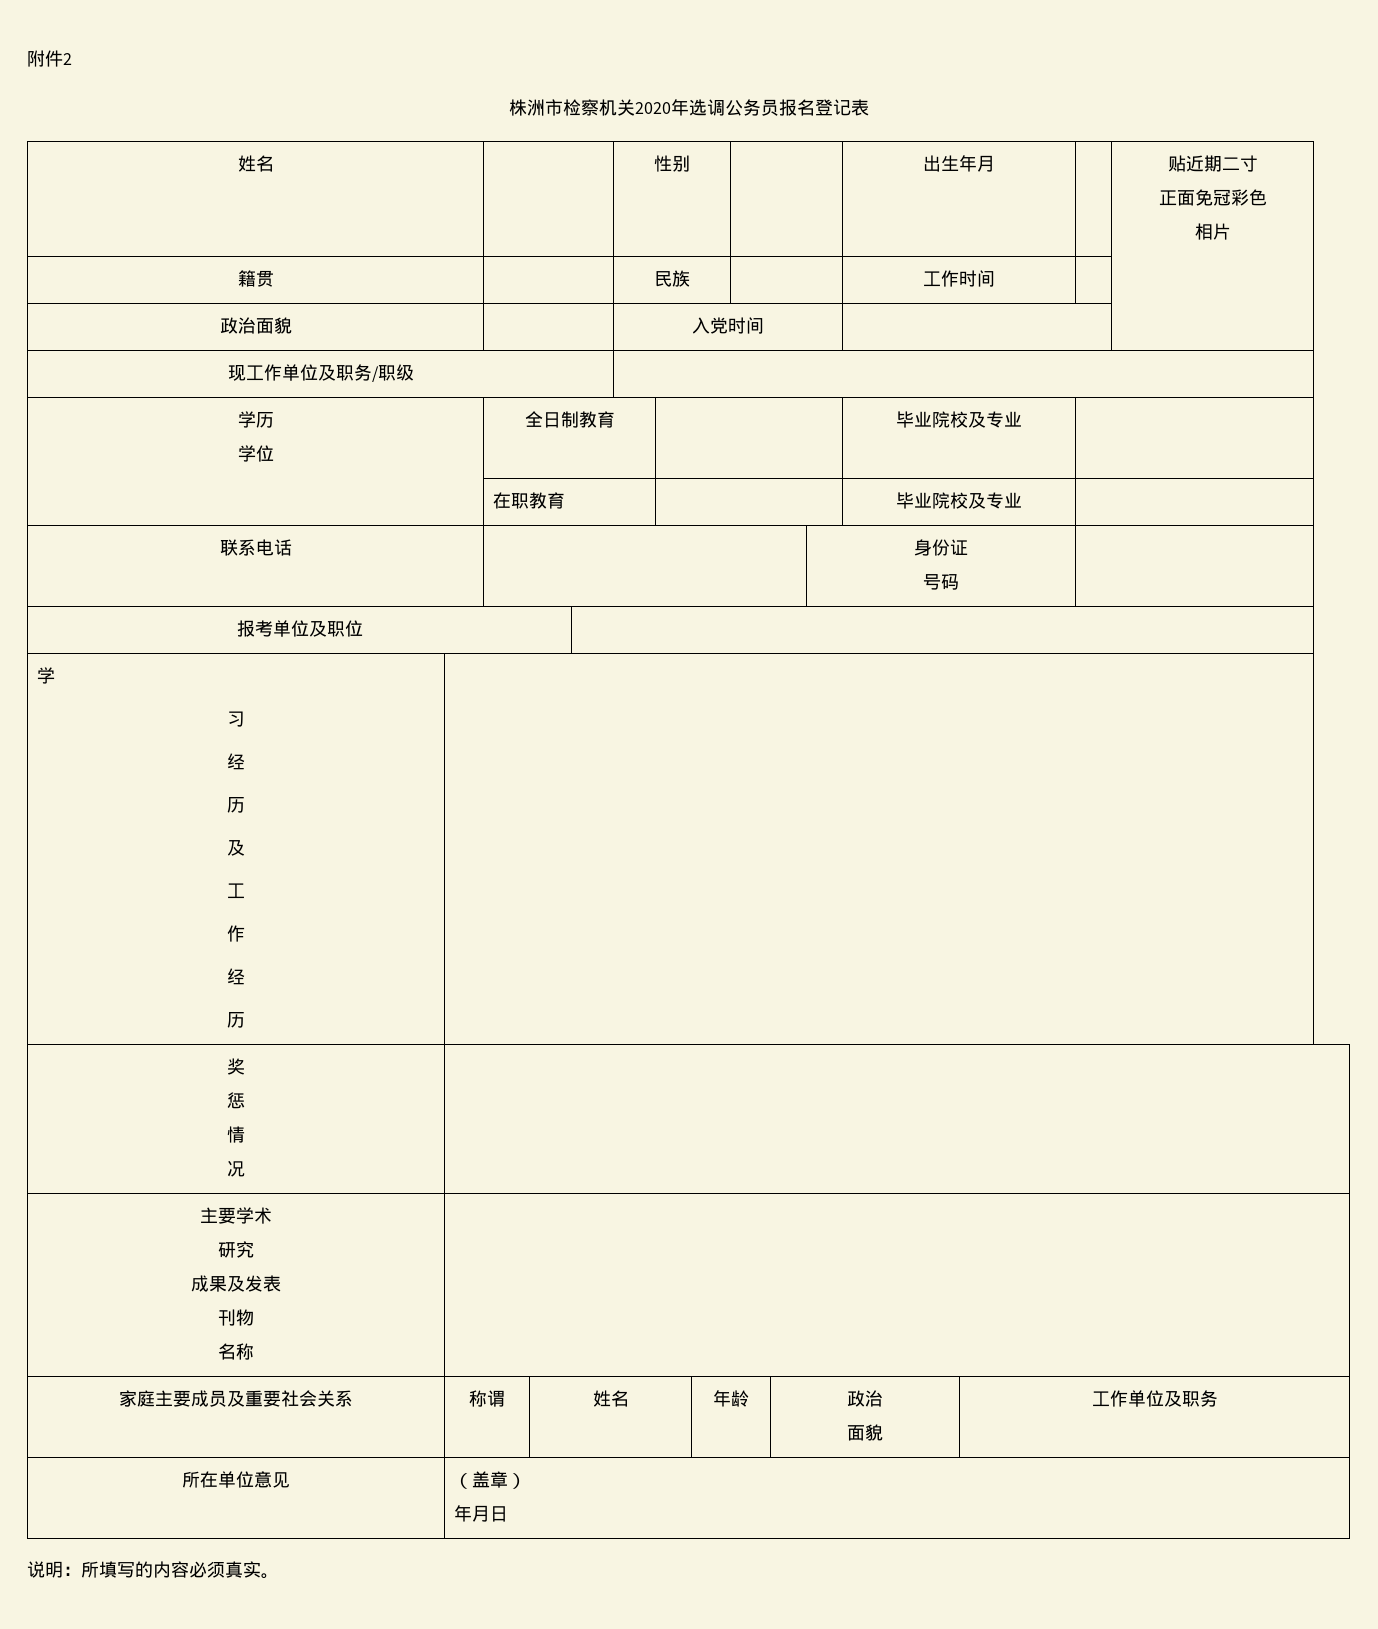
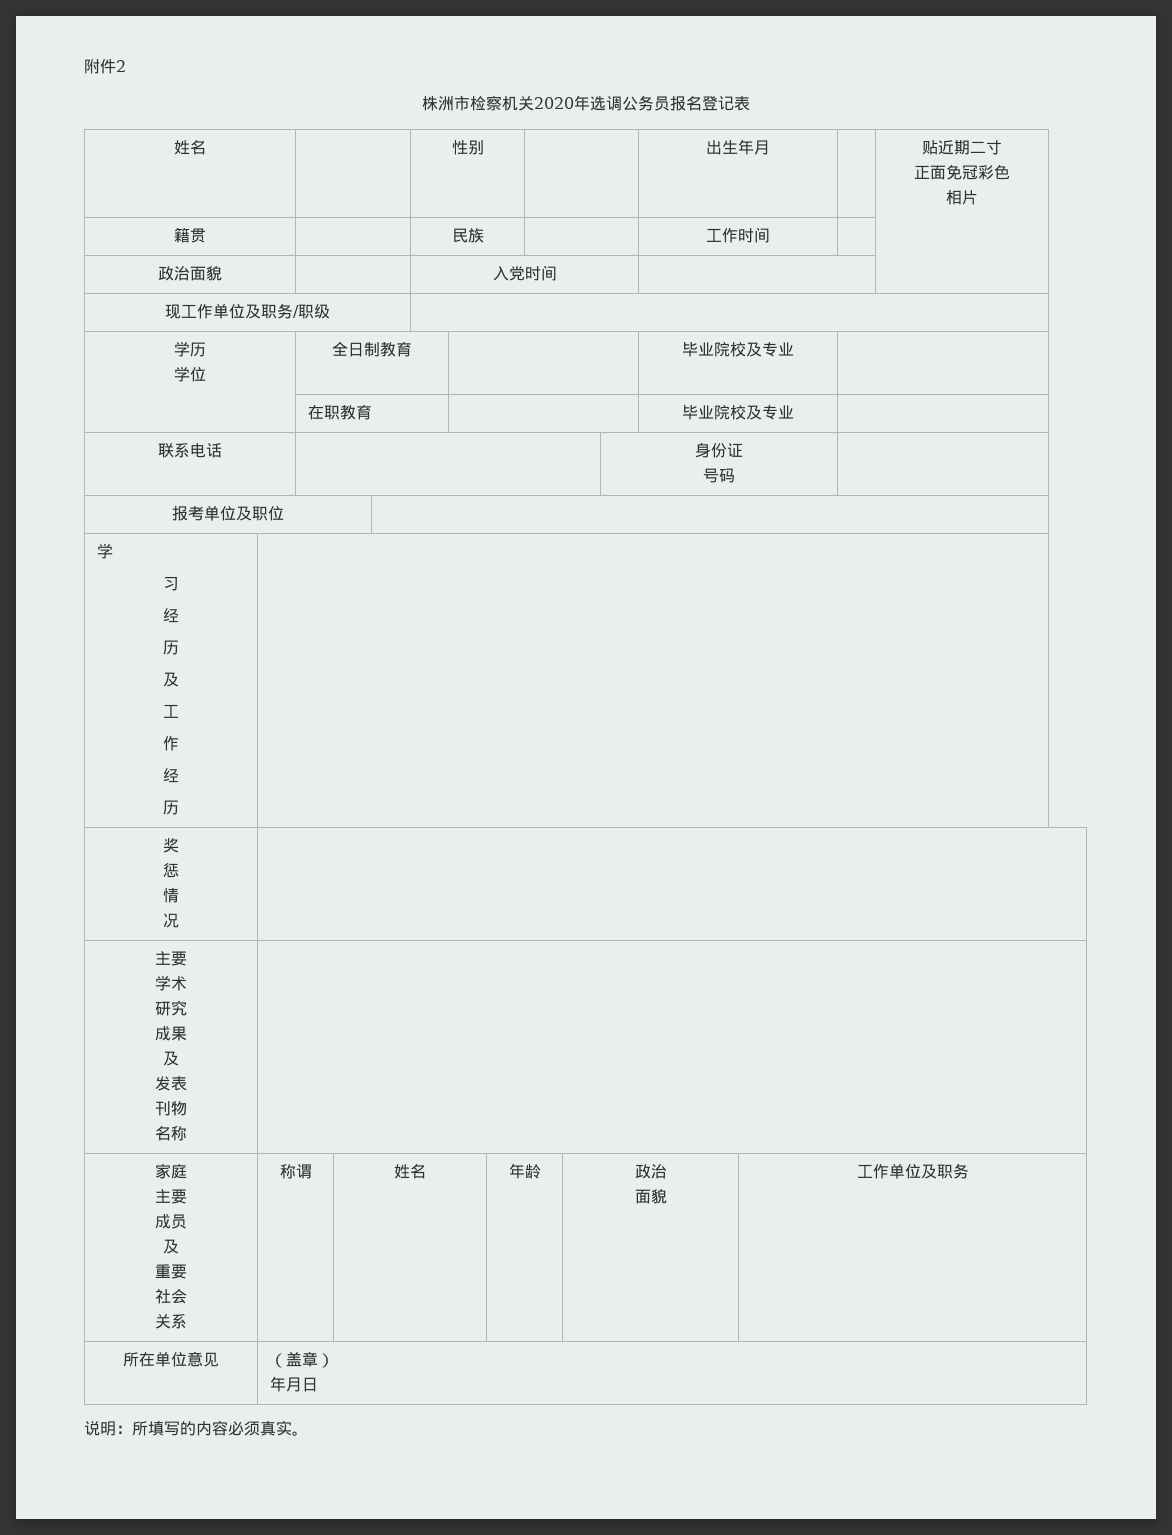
  奖
  惩
  情
  况 |
- 主要学术
+ 主要
+ 学术
  研究
- 成果及发表
+ 成果
+ 及
+ 发表
- 家庭主要成员及重要社会关系 | 称谓 | 姓名 | 年龄 | 政治
+ 家庭
+ 主要
+ 成员
+ 及
+ 重要
+ 社会
+ 关系 | 称谓 | 姓名 | 年龄 | 政治

